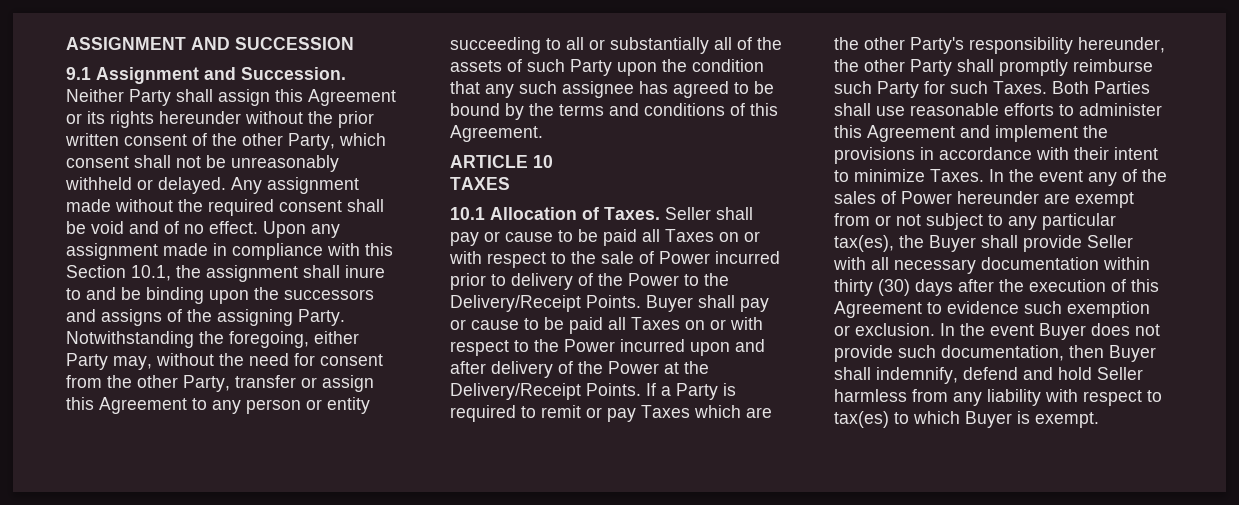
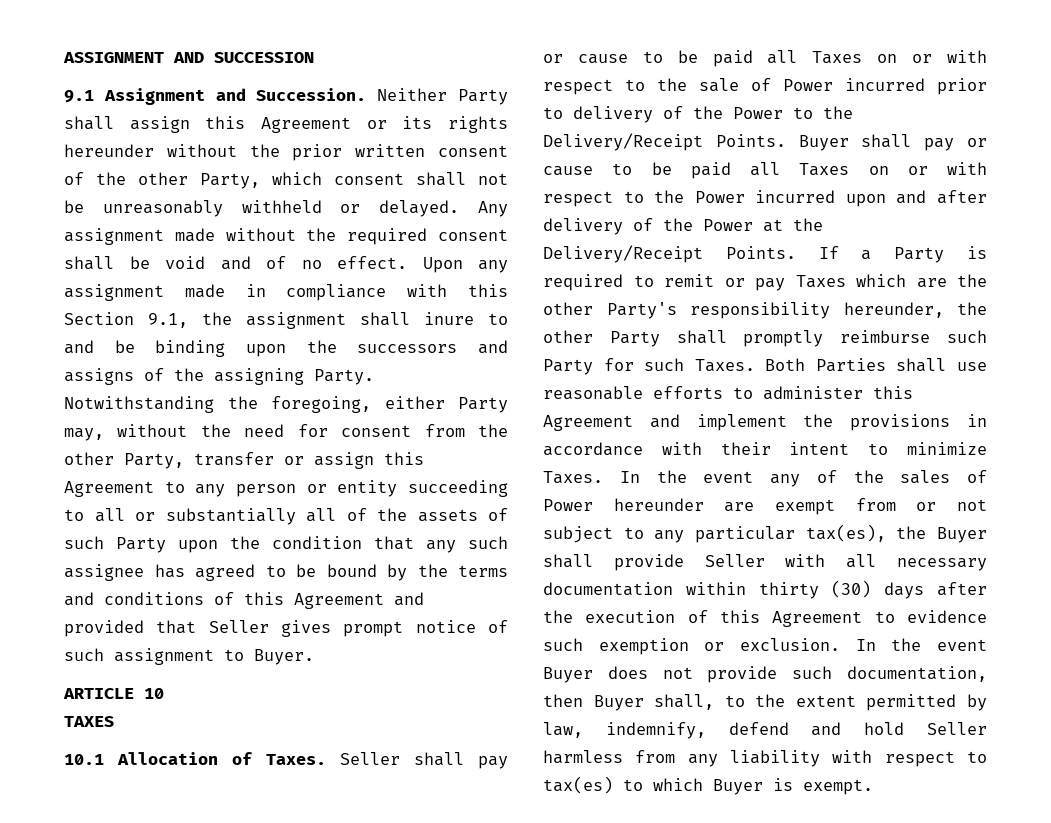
- Upon any assignment made in compliance with this Section 10.1, the assignment shall inure to and be binding upon the successors and assigns of the assigning Party.
+ Upon any assignment made in compliance with this Section 9.1, the assignment shall inure to and be binding upon the successors and assigns of the assigning Party.
- Notwithstanding the foregoing, either Party may, without the need for consent from the other Party, transfer or assign this Agreement to any person or entity succeeding to all or substantially all of the assets of such Party upon the condition that any such assignee has agreed to be bound by the terms and conditions of this Agreement.
+ Notwithstanding the foregoing, either Party may, without the need for consent from the other Party, transfer or assign this Agreement to any person or entity succeeding to all or substantially all of the assets of such Party upon the condition that any such assignee has agreed to be bound by the terms and conditions of this Agreement and provided that Seller gives prompt notice of such assignment to Buyer.
- In the event Buyer does not provide such documentation, then Buyer shall indemnify, defend and hold Seller harmless from any liability with respect to tax(es) to which Buyer is exempt.
+ In the event Buyer does not provide such documentation, then Buyer shall, to the extent permitted by law, indemnify, defend and hold Seller harmless from any liability with respect to tax(es) to which Buyer is exempt.

